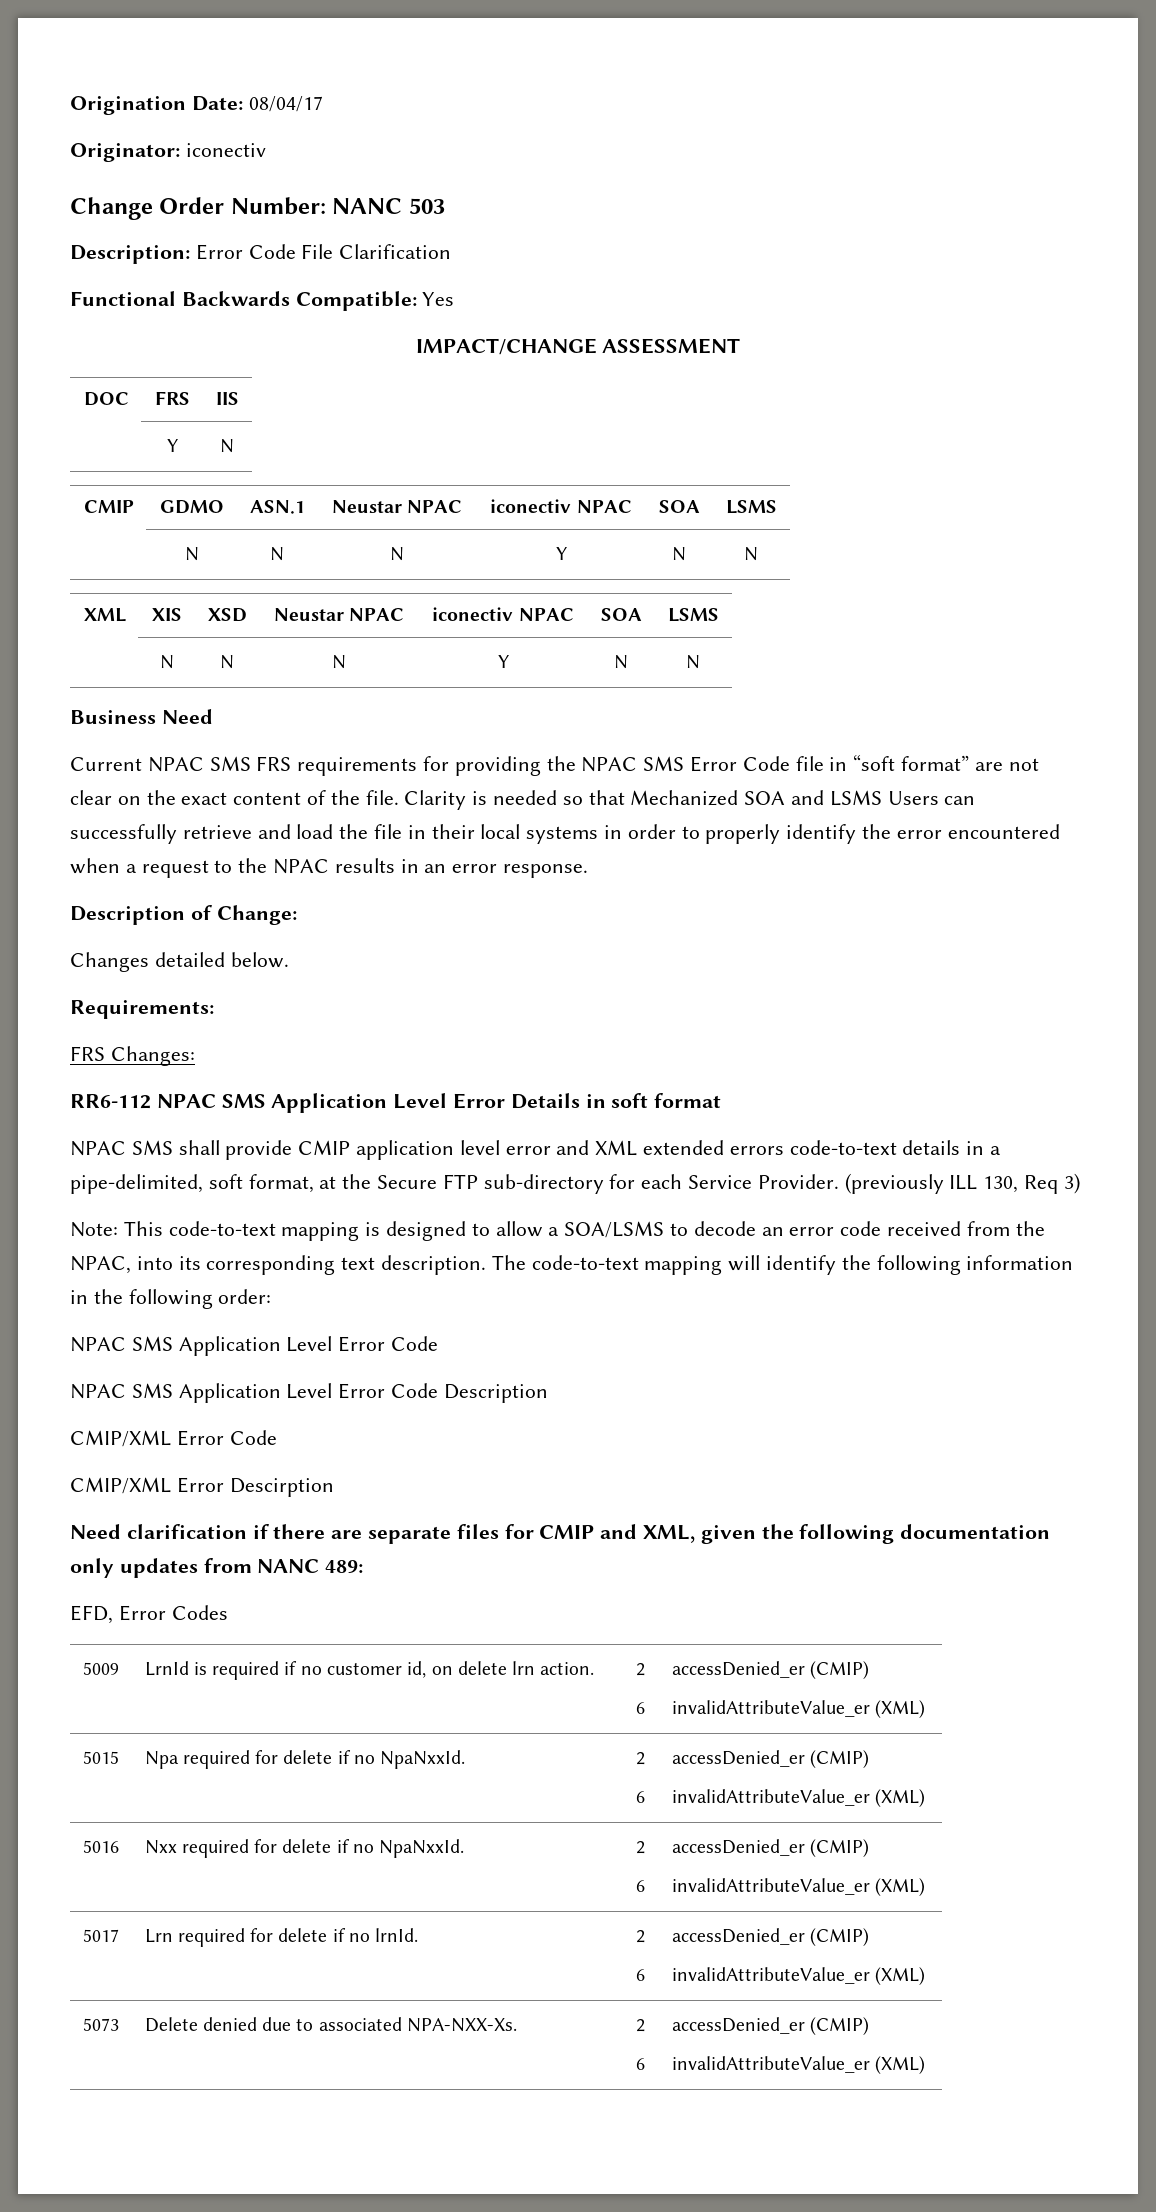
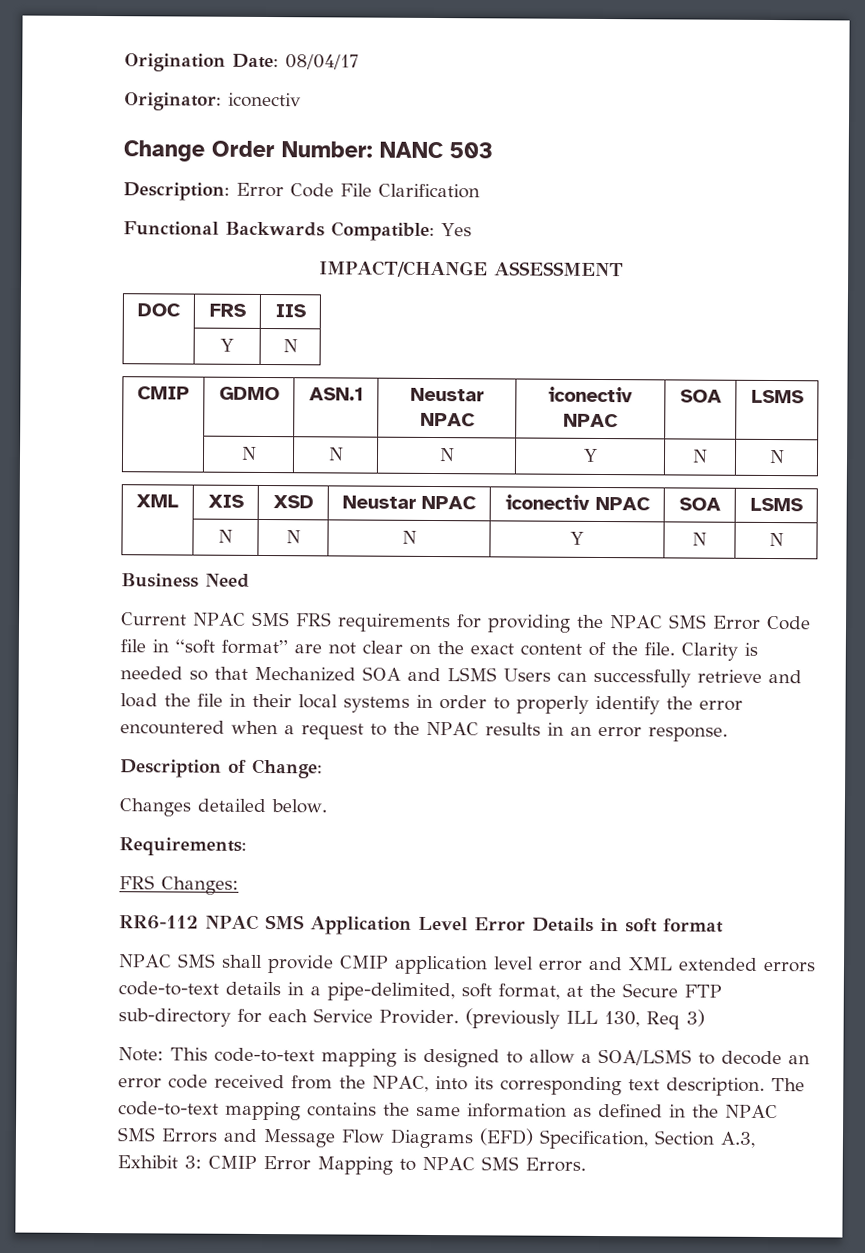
- The code-to-text mapping will identify the following information in the following order:
- NPAC SMS Application Level Error Code
- NPAC SMS Application Level Error Code Description
- CMIP/XML Error Code
- CMIP/XML Error Descirption
- Need clarification if there are separate files for CMIP and XML, given the following documentation only updates from NANC 489:
- EFD, Error Codes
- 5009 | LrnId is required if no customer id, on delete lrn action. | 2
- 6 | accessDenied_er (CMIP)
- invalidAttributeValue_er (XML)
- 5015 | Npa required for delete if no NpaNxxId. | 2
- 6 | accessDenied_er (CMIP)
- invalidAttributeValue_er (XML)
- 5016 | Nxx required for delete if no NpaNxxId. | 2
- 6 | accessDenied_er (CMIP)
- invalidAttributeValue_er (XML)
- 5017 | Lrn required for delete if no lrnId. | 2
- 6 | accessDenied_er (CMIP)
- invalidAttributeValue_er (XML)
- 5073 | Delete denied due to associated NPA-NXX-Xs. | 2
- 6 | accessDenied_er (CMIP)
- invalidAttributeValue_er (XML)
+ The code-to-text mapping contains the same information as defined in the NPAC SMS Errors and Message Flow Diagrams (EFD) Specification, Section A.3, Exhibit 3: CMIP Error Mapping to NPAC SMS Errors.

